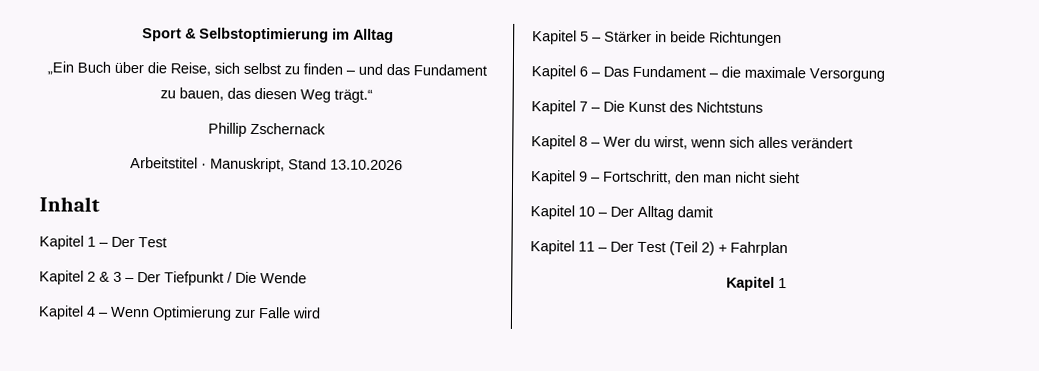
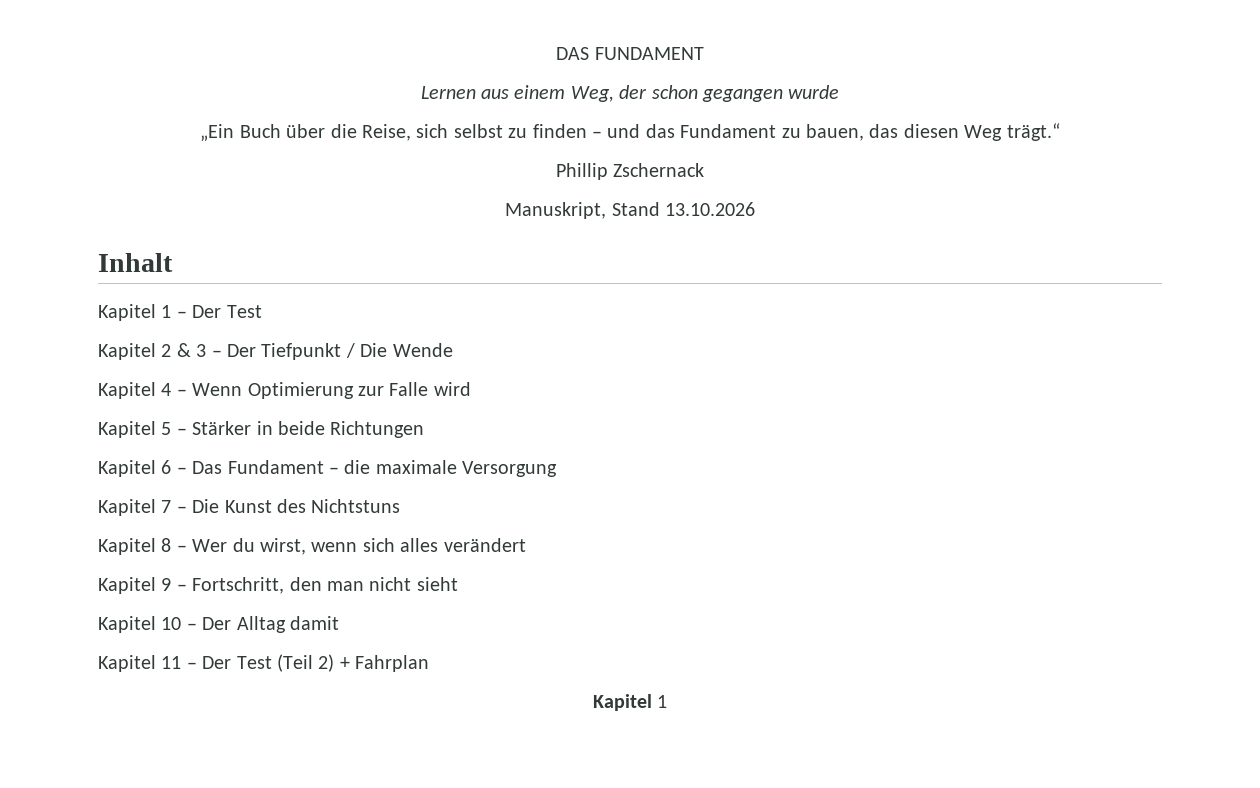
- Sport & Selbstoptimierung im Alltag
+ DAS FUNDAMENT
+ Lernen aus einem Weg, der schon gegangen wurde
- Arbeitstitel · Manuskript, Stand 13.10.2026
+ Manuskript, Stand 13.10.2026

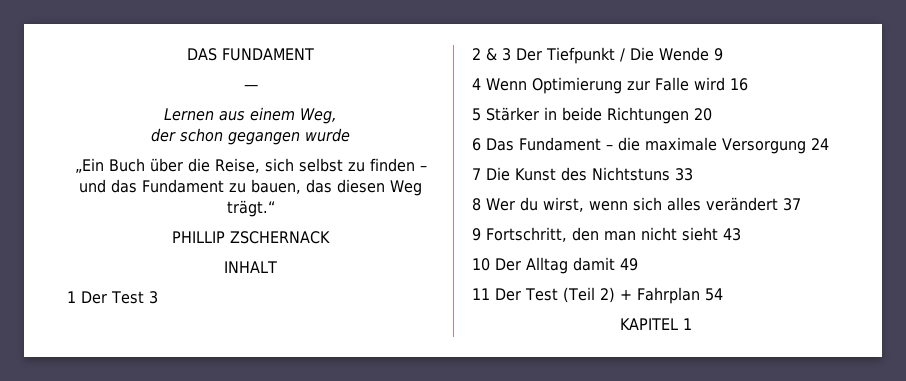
+ —
- Lernen aus einem Weg, der schon gegangen wurde
+ Lernen aus einem Weg,
+ der schon gegangen wurde
- Phillip Zschernack
- Manuskript, Stand 13.10.2026
- Inhalt
- Kapitel 1 – Der Test
- Kapitel 2 & 3 – Der Tiefpunkt / Die Wende
- Kapitel 4 – Wenn Optimierung zur Falle wird
- Kapitel 5 – Stärker in beide Richtungen
- Kapitel 6 – Das Fundament – die maximale Versorgung
- Kapitel 7 – Die Kunst des Nichtstuns
- Kapitel 8 – Wer du wirst, wenn sich alles verändert
- Kapitel 9 – Fortschritt, den man nicht sieht
- Kapitel 10 – Der Alltag damit
- Kapitel 11 – Der Test (Teil 2) + Fahrplan
- Kapitel 1
+ PHILLIP ZSCHERNACK
+ INHALT
+ 1 Der Test 3
+ 2 & 3 Der Tiefpunkt / Die Wende 9
+ 4 Wenn Optimierung zur Falle wird 16
+ 5 Stärker in beide Richtungen 20
+ 6 Das Fundament – die maximale Versorgung 24
+ 7 Die Kunst des Nichtstuns 33
+ 8 Wer du wirst, wenn sich alles verändert 37
+ 9 Fortschritt, den man nicht sieht 43
+ 10 Der Alltag damit 49
+ 11 Der Test (Teil 2) + Fahrplan 54
+ KAPITEL 1

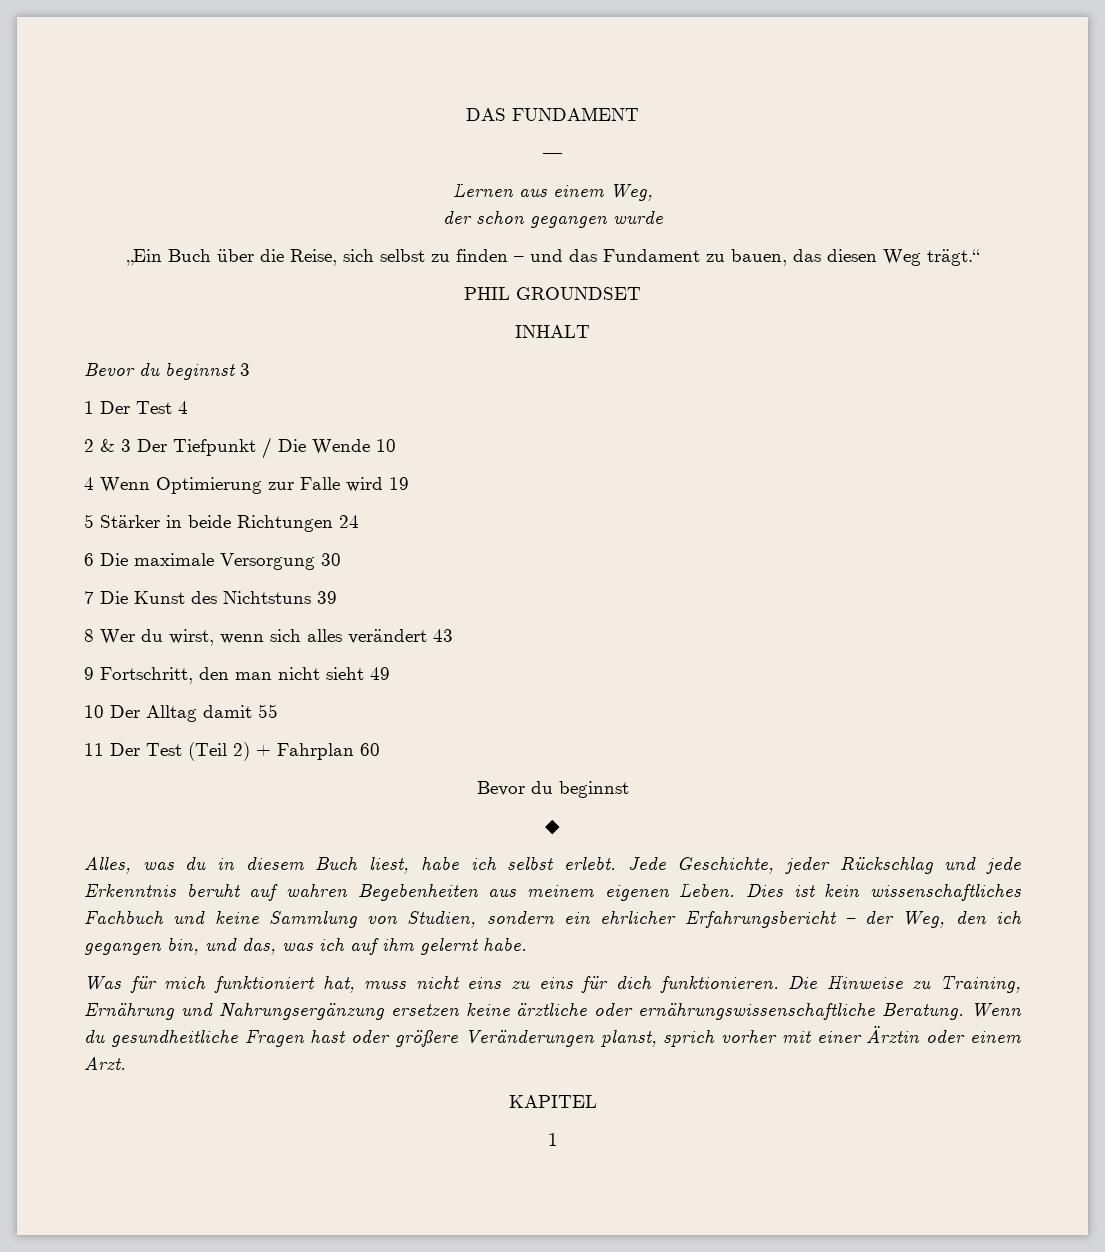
- PHILLIP ZSCHERNACK
+ PHIL GROUNDSET
+ Bevor du beginnst 3
- 1 Der Test 3
+ 1 Der Test 4
- 2 & 3 Der Tiefpunkt / Die Wende 9
+ 2 & 3 Der Tiefpunkt / Die Wende 10
- 4 Wenn Optimierung zur Falle wird 16
+ 4 Wenn Optimierung zur Falle wird 19
- 5 Stärker in beide Richtungen 20
+ 5 Stärker in beide Richtungen 24
- 6 Das Fundament – die maximale Versorgung 24
+ 6 Die maximale Versorgung 30
- 7 Die Kunst des Nichtstuns 33
+ 7 Die Kunst des Nichtstuns 39
- 8 Wer du wirst, wenn sich alles verändert 37
+ 8 Wer du wirst, wenn sich alles verändert 43
- 9 Fortschritt, den man nicht sieht 43
+ 9 Fortschritt, den man nicht sieht 49
- 10 Der Alltag damit 49
+ 10 Der Alltag damit 55
- 11 Der Test (Teil 2) + Fahrplan 54
+ 11 Der Test (Teil 2) + Fahrplan 60
+ Bevor du beginnst
+ ◆
+ Alles, was du in diesem Buch liest, habe ich selbst erlebt. Jede Geschichte, jeder Rückschlag und jede Erkenntnis beruht auf wahren Begebenheiten aus meinem eigenen Leben. Dies ist kein wissenschaftliches Fachbuch und keine Sammlung von Studien, sondern ein ehrlicher Erfahrungsbericht – der Weg, den ich gegangen bin, und das, was ich auf ihm gelernt habe.
+ Was für mich funktioniert hat, muss nicht eins zu eins für dich funktionieren. Die Hinweise zu Training, Ernährung und Nahrungsergänzung ersetzen keine ärztliche oder ernährungswissenschaftliche Beratung. Wenn du gesundheitliche Fragen hast oder größere Veränderungen planst, sprich vorher mit einer Ärztin oder einem Arzt.
- KAPITEL 1
+ KAPITEL
+ 1

